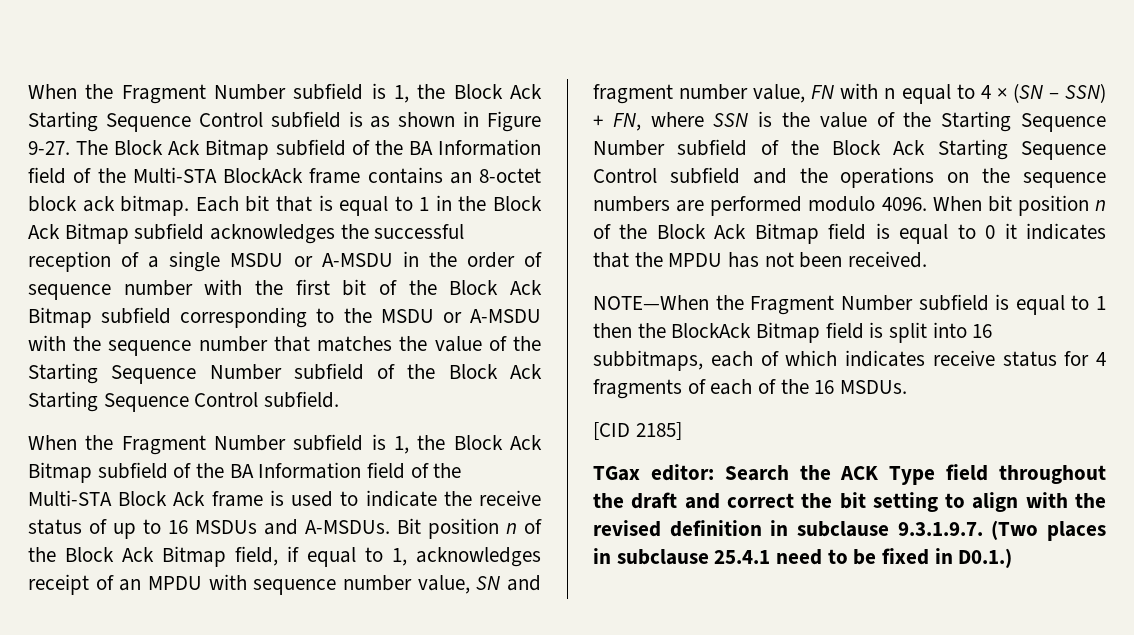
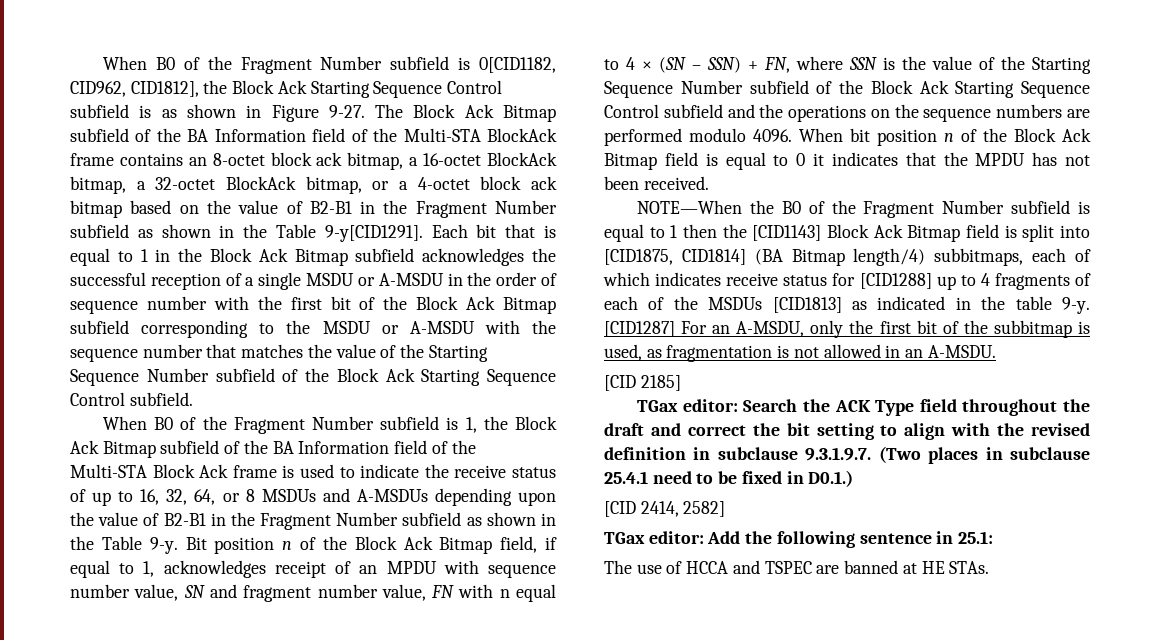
- When the Fragment Number subfield is 1, the Block Ack Starting Sequence Control subfield is as shown in Figure 9-27.
+ When B0 of the Fragment Number subfield is 0[CID1182, CID962, CID1812], the Block Ack Starting Sequence Control subfield is as shown in Figure 9-27.
- The Block Ack Bitmap subfield of the BA Information field of the Multi-STA BlockAck frame contains an 8-octet block ack bitmap.
+ The Block Ack Bitmap subfield of the BA Information field of the Multi-STA BlockAck frame contains an 8-octet block ack bitmap, a 16-octet BlockAck bitmap, a 32-octet BlockAck bitmap, or a 4-octet block ack bitmap based on the value of B2-B1 in the Fragment Number subfield as shown in the Table 9-y[CID1291].
- When the Fragment Number subfield is 1, the Block Ack Bitmap subfield of the BA Information field of the Multi-STA Block Ack frame is used to indicate the receive status of up to 16 MSDUs and A-MSDUs.
+ When B0 of the Fragment Number subfield is 1, the Block Ack Bitmap subfield of the BA Information field of the Multi-STA Block Ack frame is used to indicate the receive status of up to 16, 32, 64, or 8 MSDUs and A-MSDUs depending upon the value of B2-B1 in the Fragment Number subfield as shown in the Table 9-y.
- NOTE—When the Fragment Number subfield is equal to 1 then the BlockAck Bitmap field is split into 16 subbitmaps, each of which indicates receive status for 4 fragments of each of the 16 MSDUs.
+ NOTE—When the B0 of the Fragment Number subfield is equal to 1 then the [CID1143] Block Ack Bitmap field is split into [CID1875, CID1814] (BA Bitmap length/4) subbitmaps, each of which indicates receive status for [CID1288] up to 4 fragments of each of the MSDUs [CID1813] as indicated in the table 9-y. [CID1287] For an A-MSDU, only the first bit of the subbitmap is used, as fragmentation is not allowed in an A-MSDU.
+ [CID 2414, 2582]
+ TGax editor: Add the following sentence in 25.1:
+ The use of HCCA and TSPEC are banned at HE STAs.

